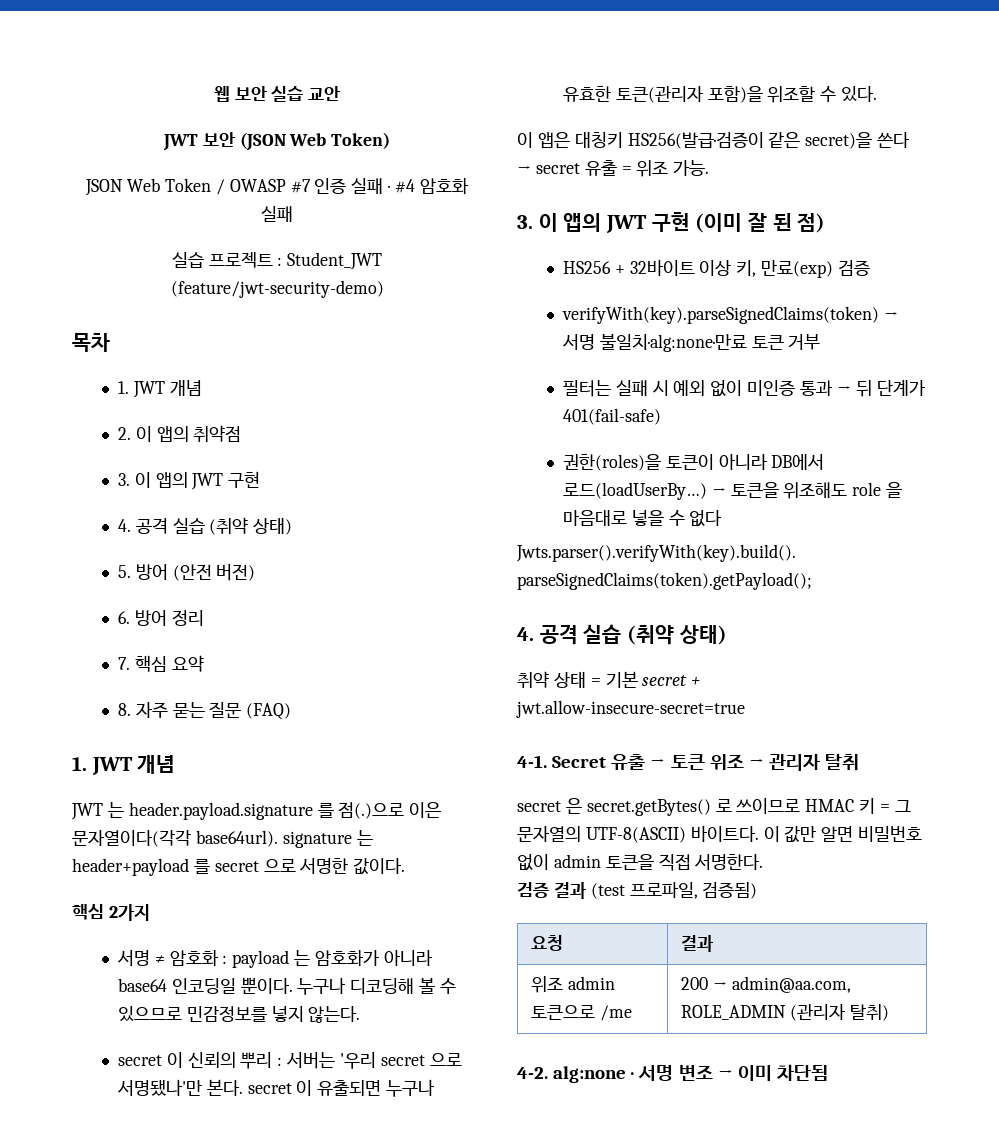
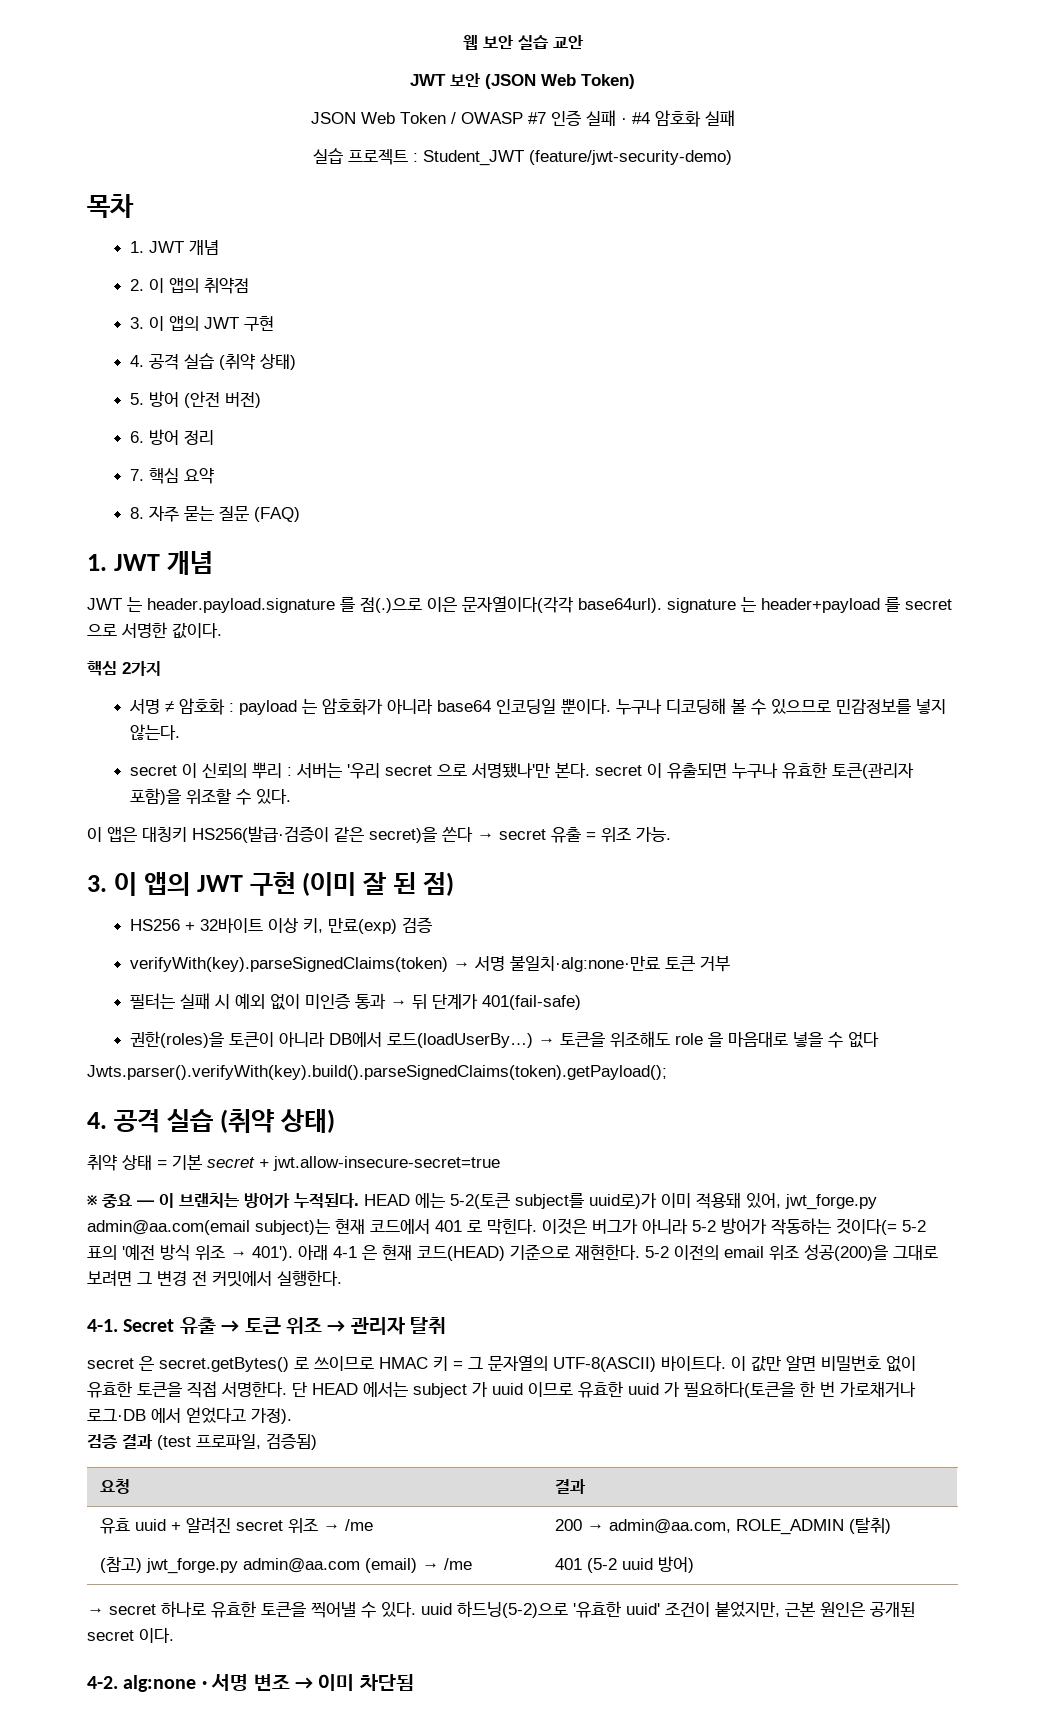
+ ※ 중요 — 이 브랜치는 방어가 누적된다. HEAD 에는 5-2(토큰 subject를 uuid로)가 이미 적용돼 있어, jwt_forge.py admin@aa.com(email subject)는 현재 코드에서 401 로 막힌다. 이것은 버그가 아니라 5-2 방어가 작동하는 것이다(= 5-2 표의 '예전 방식 위조 → 401'). 아래 4-1 은 현재 코드(HEAD) 기준으로 재현한다. 5-2 이전의 email 위조 성공(200)을 그대로 보려면 그 변경 전 커밋에서 실행한다.
- 이 값만 알면 비밀번호 없이 admin 토큰을 직접 서명한다.
+ 이 값만 알면 비밀번호 없이 유효한 토큰을 직접 서명한다. 단 HEAD 에서는 subject 가 uuid 이므로 유효한 uuid 가 필요하다(토큰을 한 번 가로채거나 로그·DB 에서 얻었다고 가정).
- 위조 admin 토큰으로 /me | 200 → admin@aa.com, ROLE_ADMIN (관리자 탈취)
+ 유효 uuid + 알려진 secret 위조 → /me | 200 → admin@aa.com, ROLE_ADMIN (탈취)
+ (참고) jwt_forge.py admin@aa.com (email) → /me | 401 (5-2 uuid 방어)
+ → secret 하나로 유효한 토큰을 찍어낼 수 있다. uuid 하드닝(5-2)으로 '유효한 uuid' 조건이 붙었지만, 근본 원인은 공개된 secret 이다.

